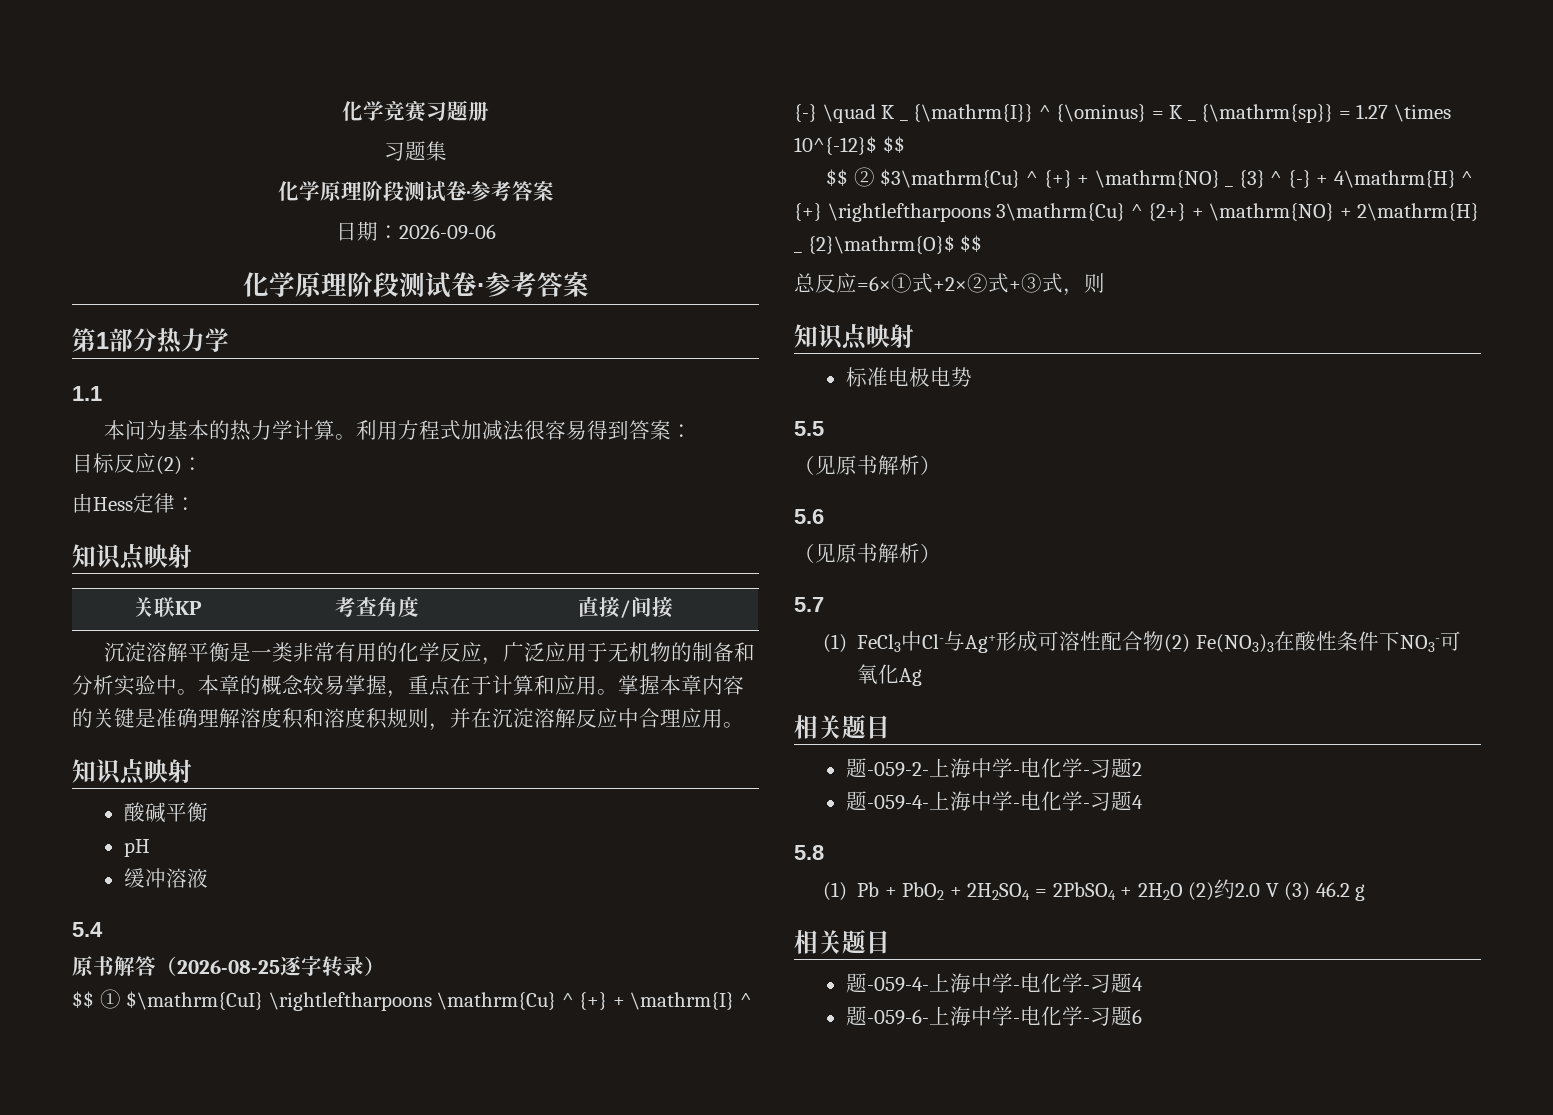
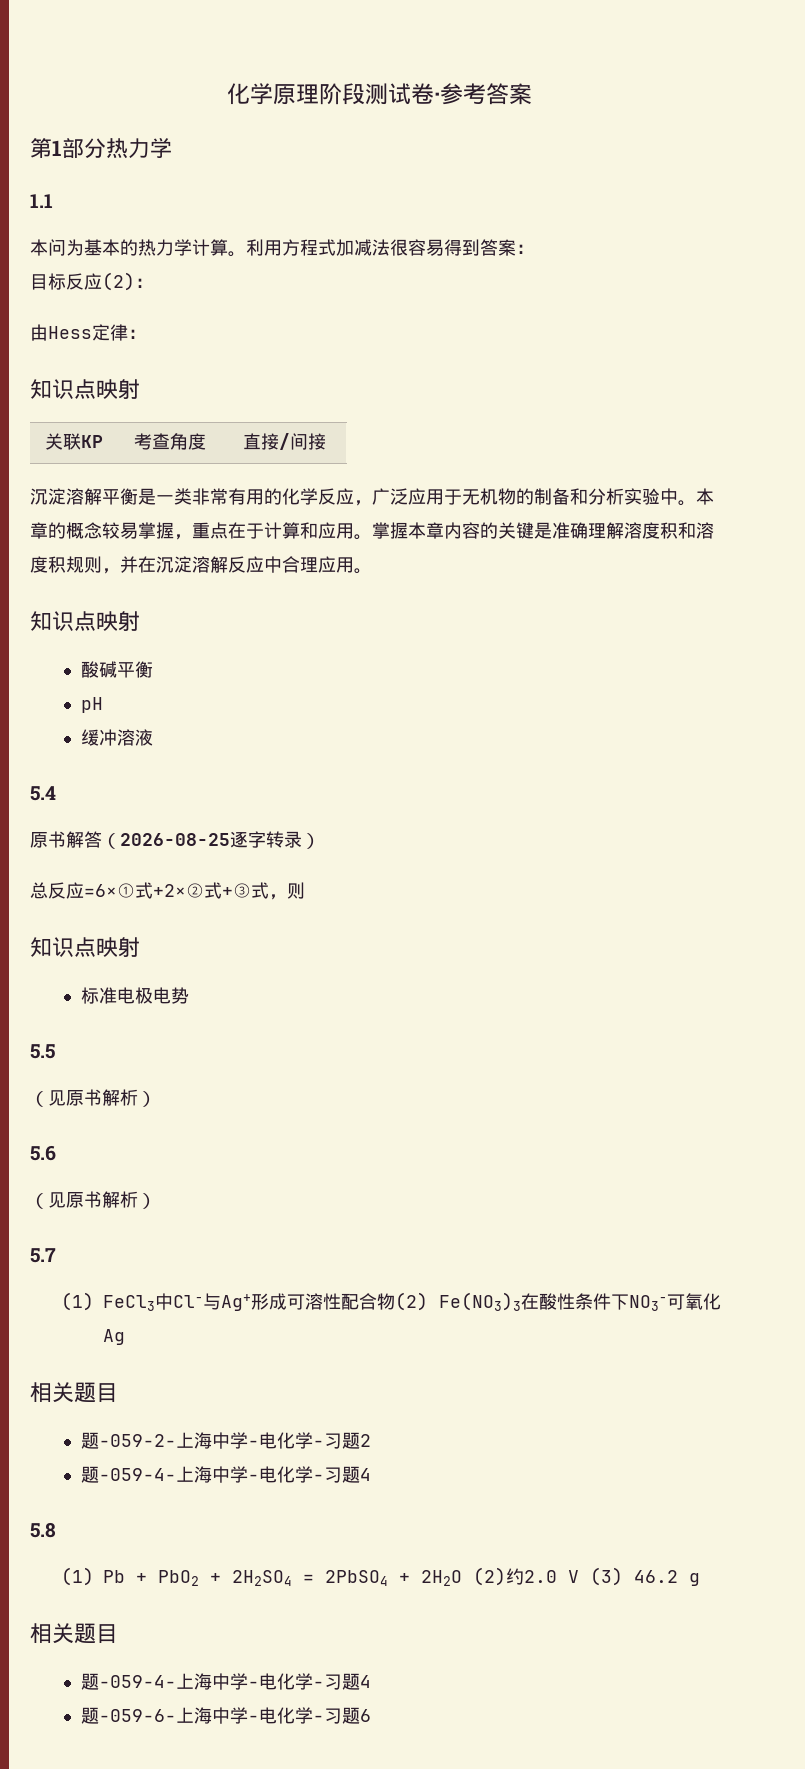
- 化学竞赛习题册
- 习题集
- 化学原理阶段测试卷·参考答案
- 日期：2026-09-06
- $$ ① $\mathrm{CuI} \rightleftharpoons \mathrm{Cu} ^ {+} + \mathrm{I} ^ {-} \quad K _ {\mathrm{I}} ^ {\ominus} = K _ {\mathrm{sp}} = 1.27 \times 10^{-12}$ $$
- $$ ② $3\mathrm{Cu} ^ {+} + \mathrm{NO} _ {3} ^ {-} + 4\mathrm{H} ^ {+} \rightleftharpoons 3\mathrm{Cu} ^ {2+} + \mathrm{NO} + 2\mathrm{H} _ {2}\mathrm{O}$ $$

